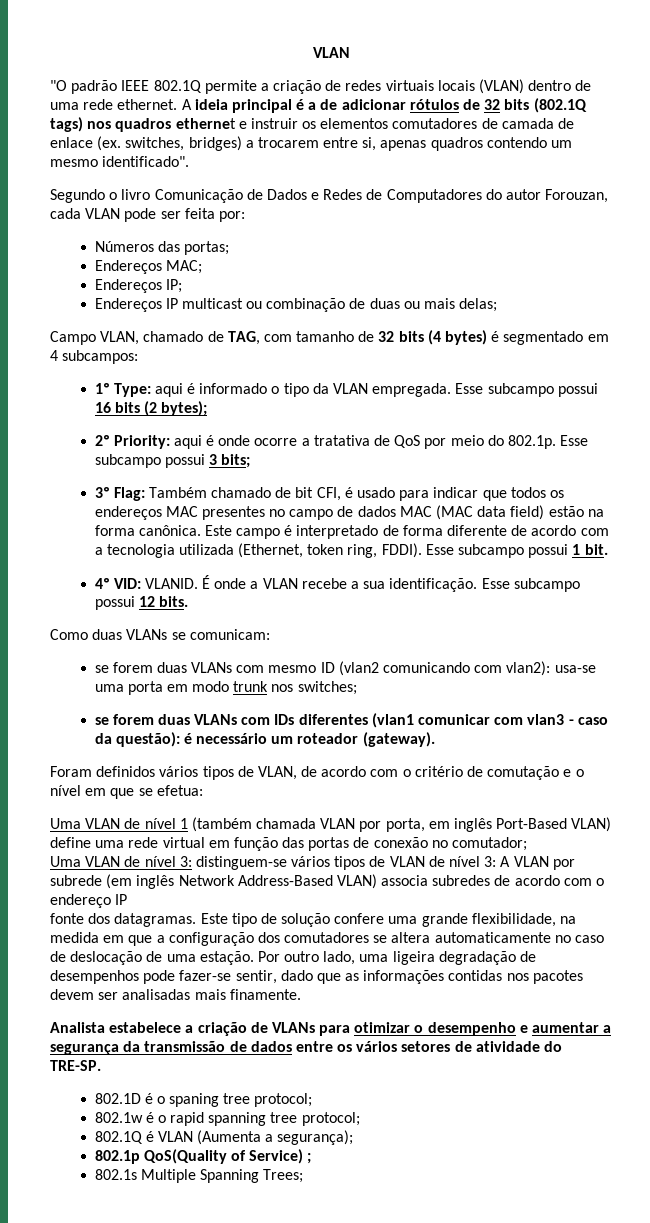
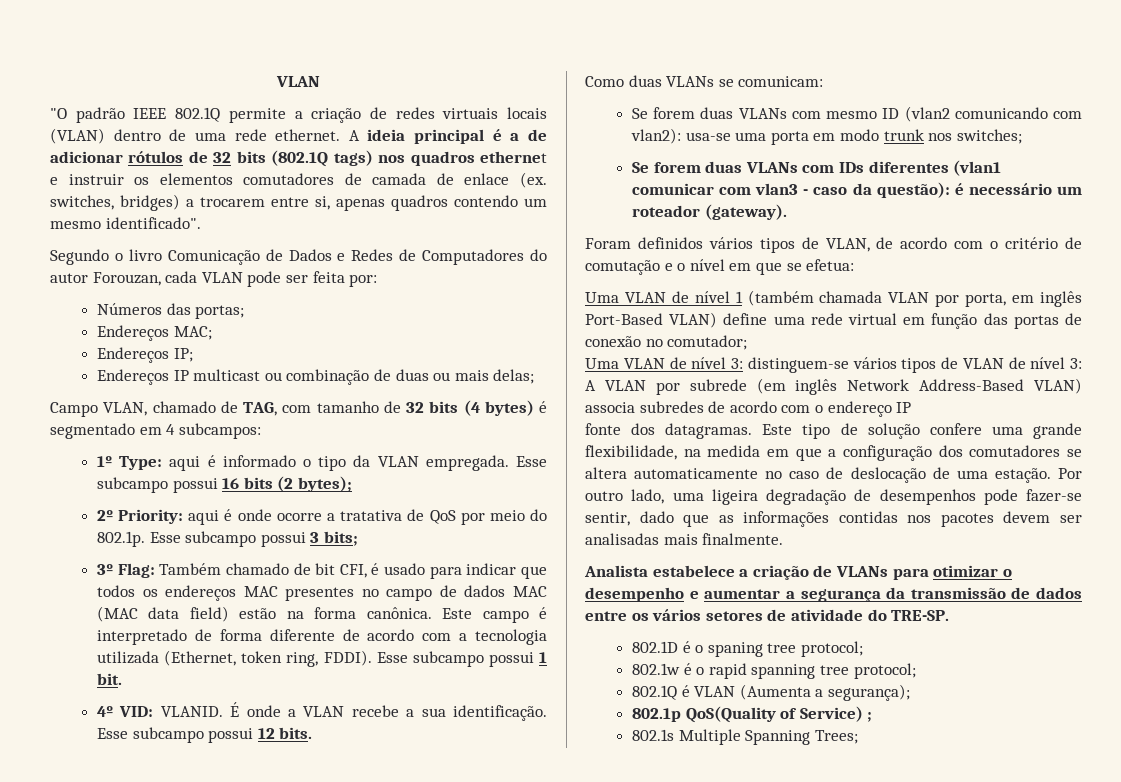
- se forem duas VLANs com mesmo ID (vlan2 comunicando com vlan2): usa-se uma porta em modo trunk nos switches;
+ Se forem duas VLANs com mesmo ID (vlan2 comunicando com vlan2): usa-se uma porta em modo trunk nos switches;
- se forem duas VLANs com IDs diferentes (vlan1 comunicar com vlan3 - caso da questão): é necessário um roteador (gateway).
+ Se forem duas VLANs com IDs diferentes (vlan1 comunicar com vlan3 - caso da questão): é necessário um roteador (gateway).
- Por outro lado, uma ligeira degradação de desempenhos pode fazer-se sentir, dado que as informações contidas nos pacotes devem ser analisadas mais finamente.
+ Por outro lado, uma ligeira degradação de desempenhos pode fazer-se sentir, dado que as informações contidas nos pacotes devem ser analisadas mais finalmente.

